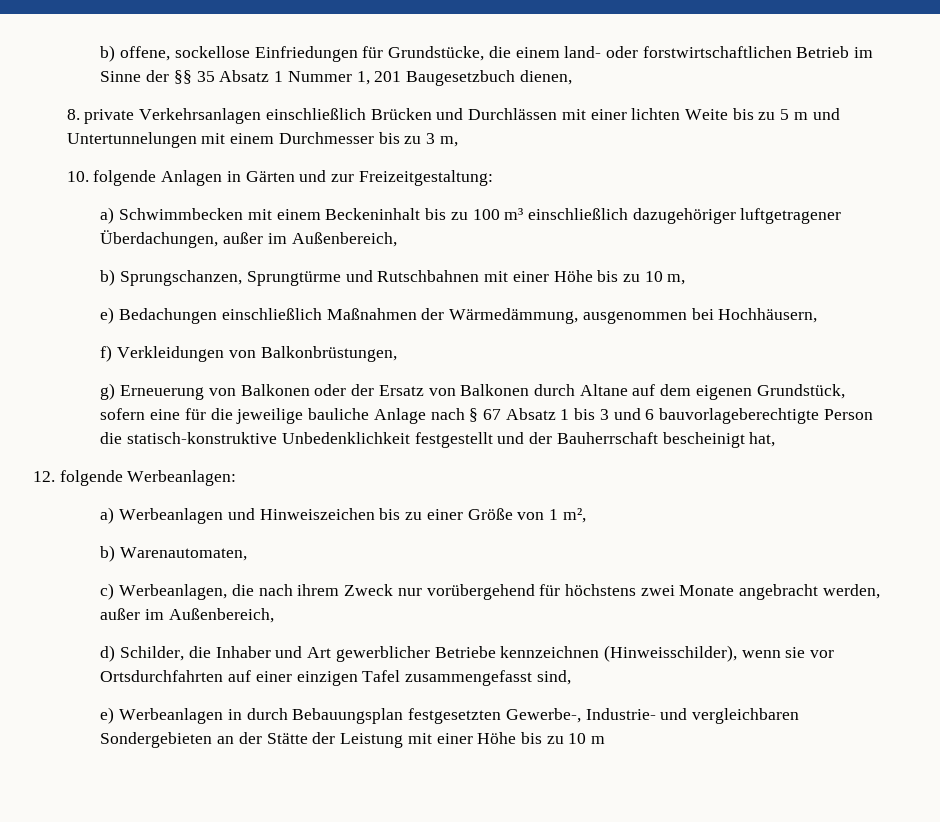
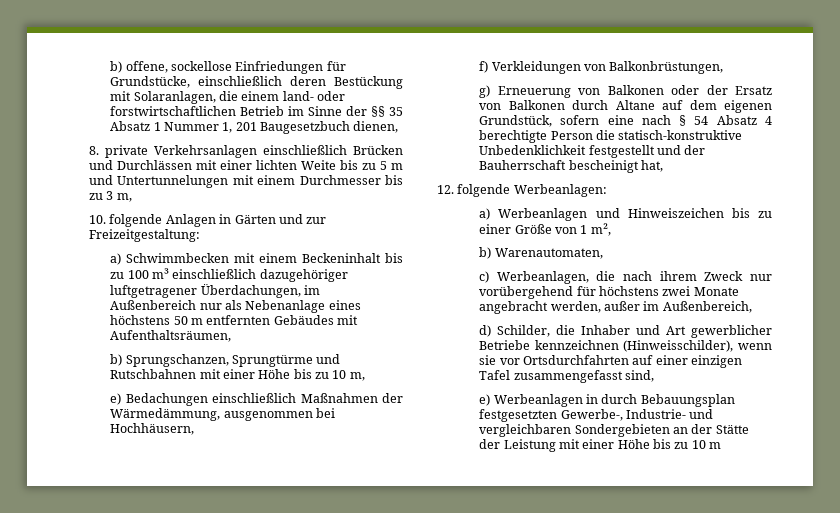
- b) offene, sockellose Einfriedungen für Grundstücke, die einem land- oder forstwirtschaftlichen Betrieb im Sinne der §§ 35 Absatz 1 Nummer 1, 201 Baugesetzbuch dienen,
+ b) offene, sockellose Einfriedungen für Grundstücke, einschließlich deren Bestückung mit Solaranlagen, die einem land- oder forstwirtschaftlichen Betrieb im Sinne der §§ 35 Absatz 1 Nummer 1, 201 Baugesetzbuch dienen,
- a) Schwimmbecken mit einem Beckeninhalt bis zu 100 m³ einschließlich dazugehöriger luftgetragener Überdachungen, außer im Außenbereich,
+ a) Schwimmbecken mit einem Beckeninhalt bis zu 100 m³ einschließlich dazugehöriger luftgetragener Überdachungen, im Außenbereich nur als Nebenanlage eines höchstens 50 m entfernten Gebäudes mit Aufenthaltsräumen,
- g) Erneuerung von Balkonen oder der Ersatz von Balkonen durch Altane auf dem eigenen Grundstück, sofern eine für die jeweilige bauliche Anlage nach § 67 Absatz 1 bis 3 und 6 bauvorlageberechtigte Person die statisch-konstruktive Unbedenklichkeit festgestellt und der Bauherrschaft bescheinigt hat,
+ g) Erneuerung von Balkonen oder der Ersatz von Balkonen durch Altane auf dem eigenen Grundstück, sofern eine nach § 54 Absatz 4 berechtigte Person die statisch-konstruktive Unbedenklichkeit festgestellt und der Bauherrschaft bescheinigt hat,

